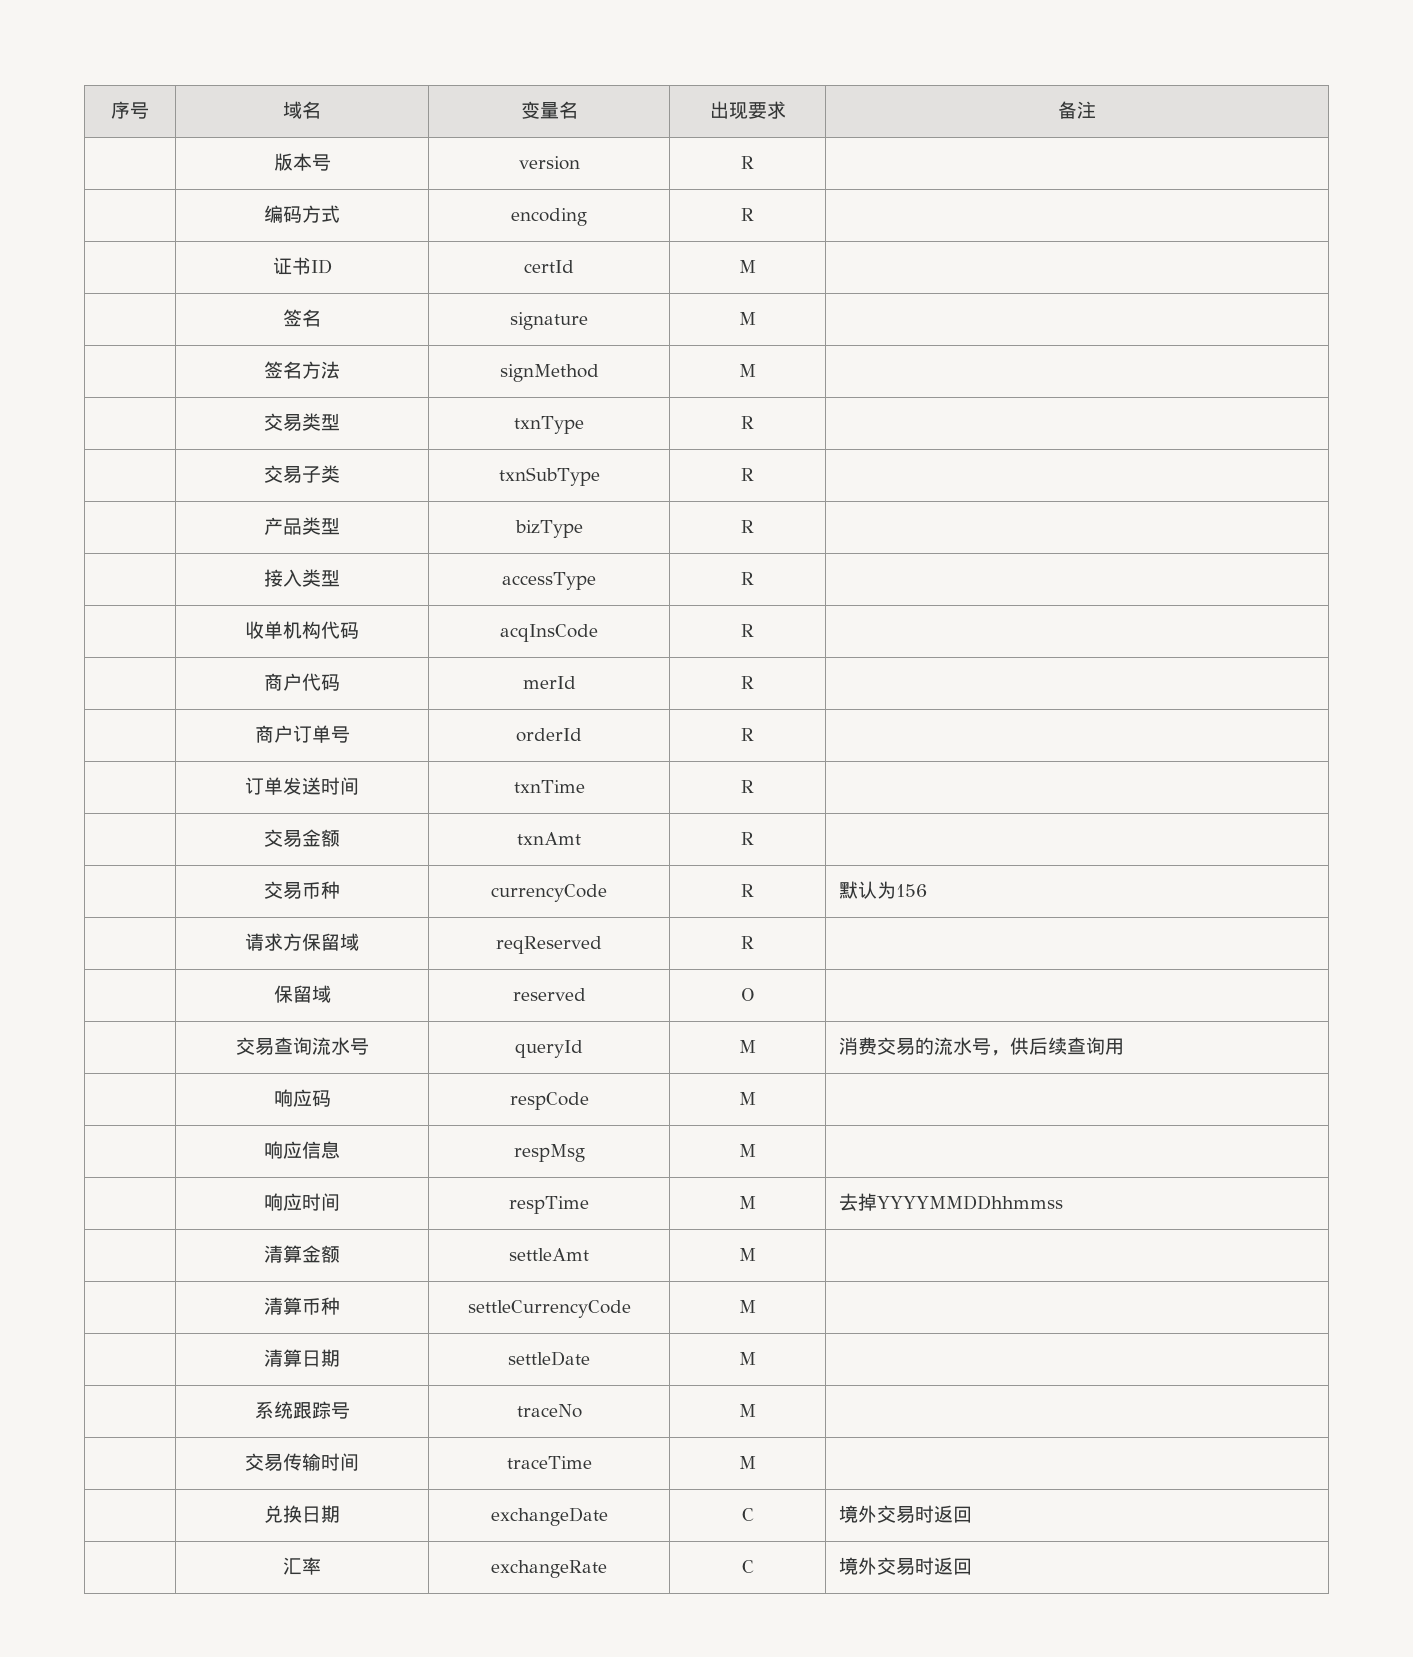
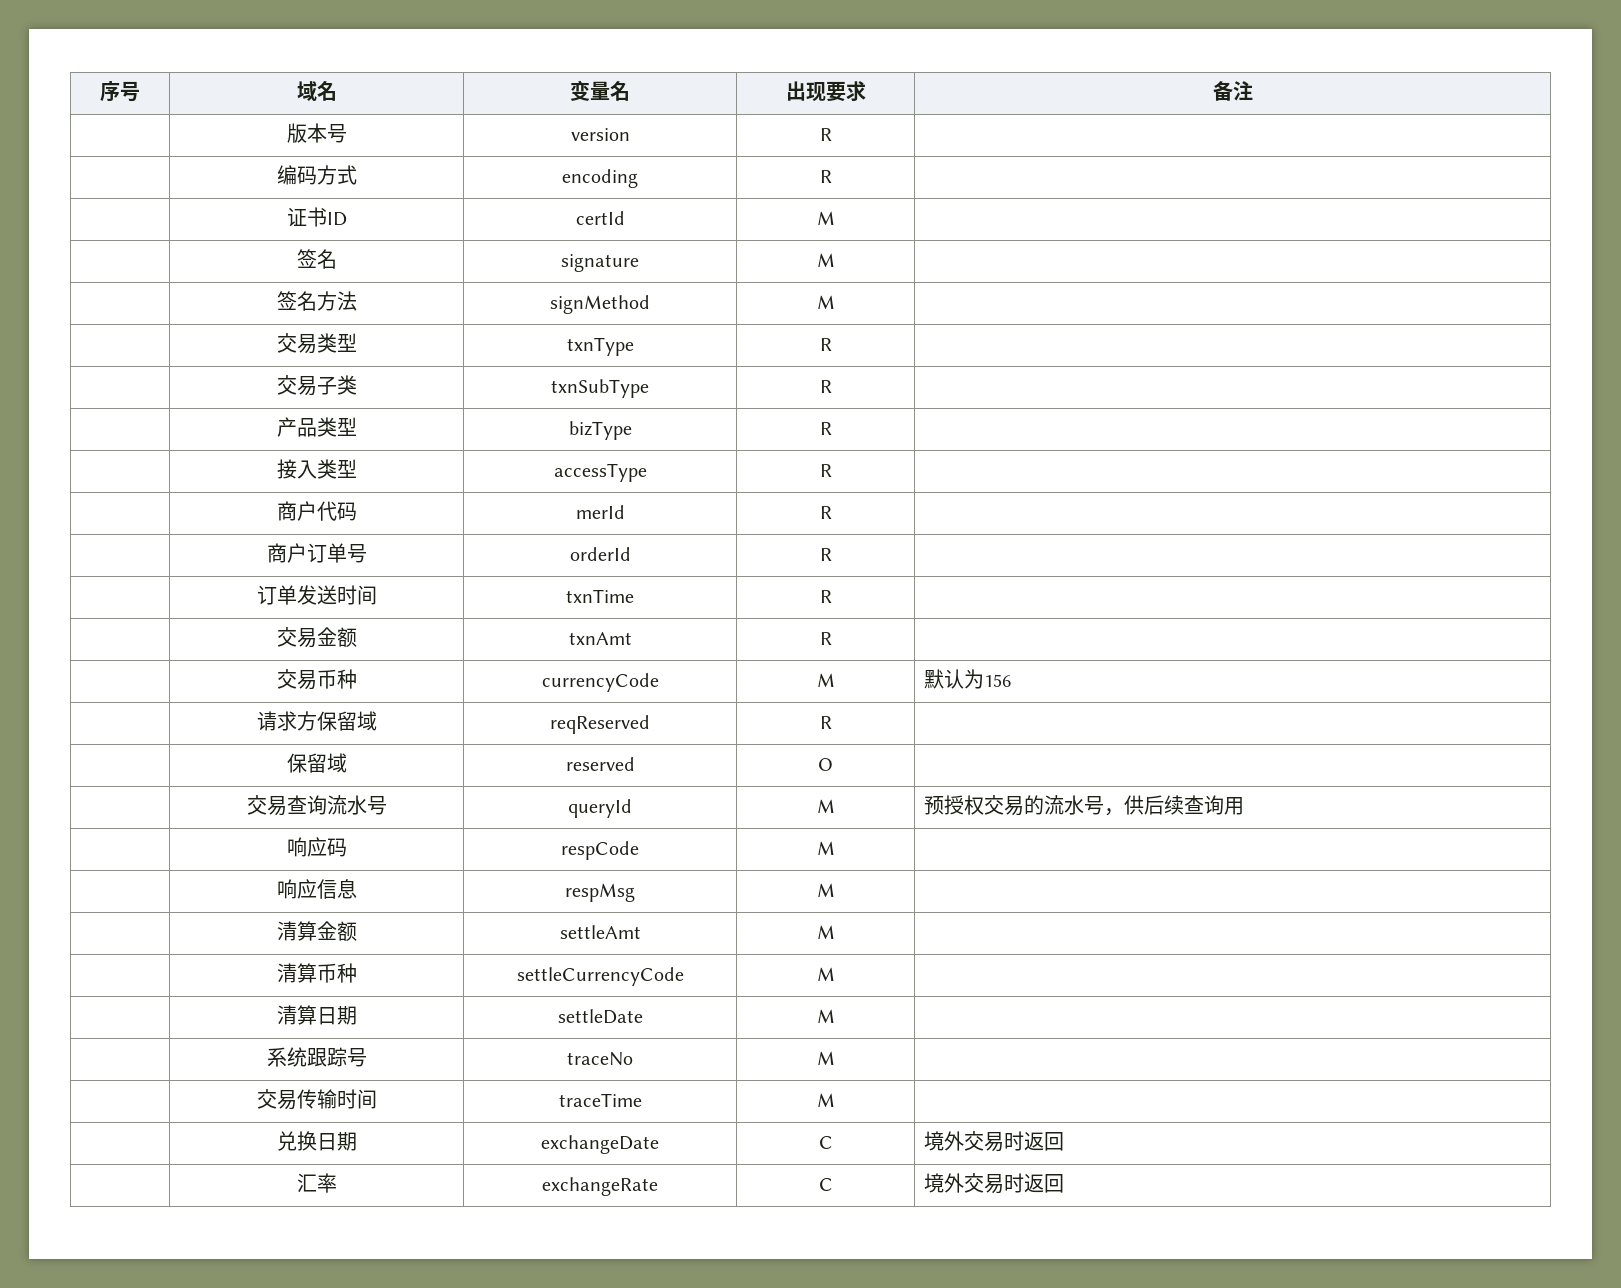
- | 收单机构代码 | acqInsCode | R |
- | 交易币种 | currencyCode | R | 默认为156
+ | 交易币种 | currencyCode | M | 默认为156
- | 交易查询流水号 | queryId | M | 消费交易的流水号，供后续查询用
+ | 交易查询流水号 | queryId | M | 预授权交易的流水号，供后续查询用
- | 响应时间 | respTime | M | 去掉YYYYMMDDhhmmss

